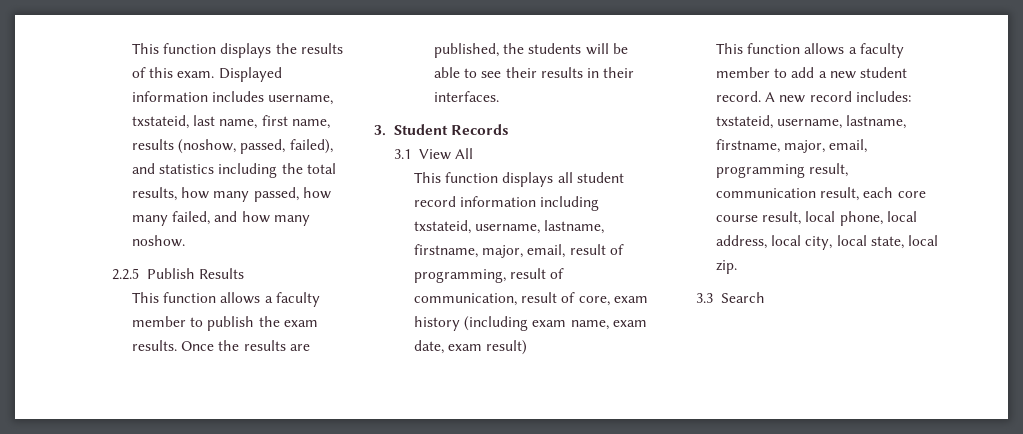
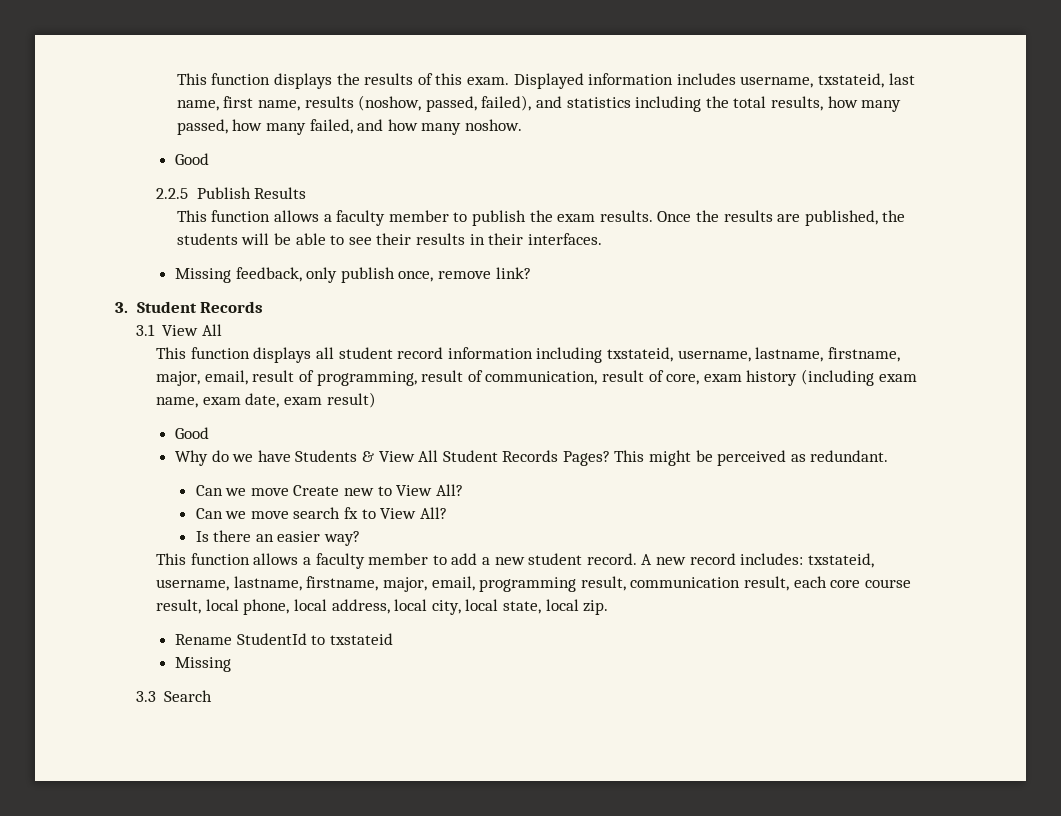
  Displayed information includes username, txstateid, last name, first name, results (noshow, passed, failed), and statistics including the total results, how many passed, how many failed, and how many noshow.
+ Good
+ Missing feedback, only publish once, remove link?
  This function displays all student record information including txstateid, username, lastname, firstname, major, email, result of programming, result of communication, result of core, exam history (including exam name, exam date, exam result)
+ Good
+ Why do we have Students & View All Student Records Pages? This might be perceived as redundant.
+ Can we move Create new to View All?
+ Can we move search fx to View All?
+ Is there an easier way?
+ Rename StudentId to txstateid
+ Missing

